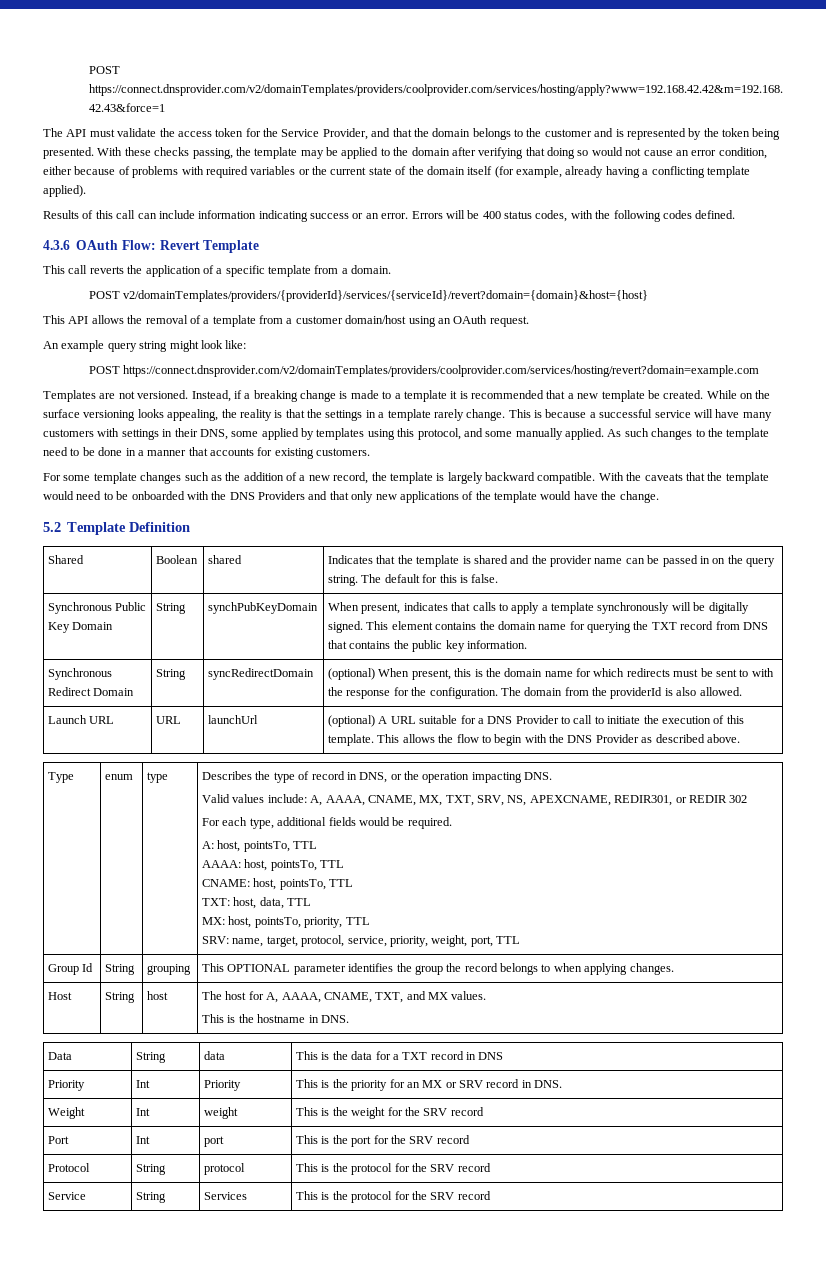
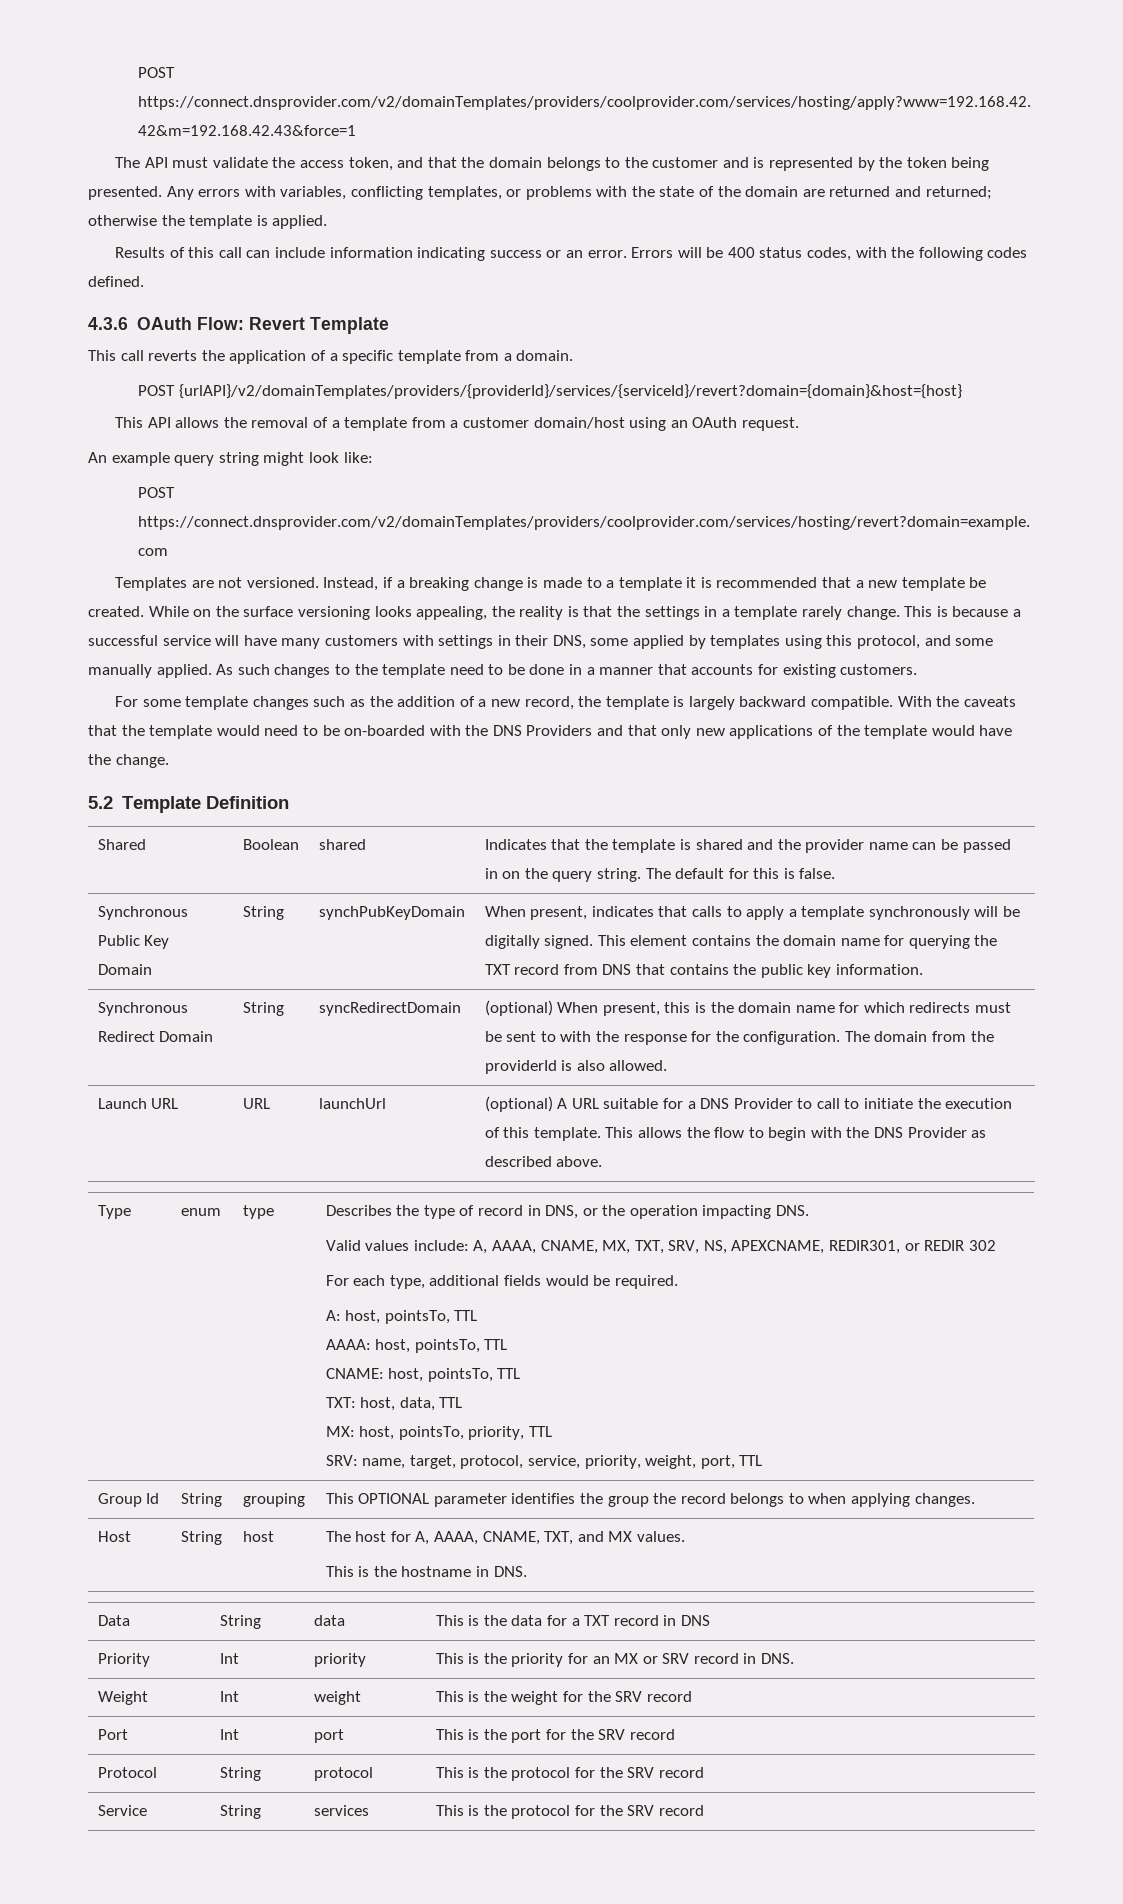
- The API must validate the access token for the Service Provider, and that the domain belongs to the customer and is represented by the token being presented.
+ The API must validate the access token, and that the domain belongs to the customer and is represented by the token being presented.
- With these checks passing, the template may be applied to the domain after verifying that doing so would not cause an error condition, either because of problems with required variables or the current state of the domain itself (for example, already having a conflicting template applied).
+ Any errors with variables, conflicting templates, or problems with the state of the domain are returned and returned; otherwise the template is applied.
- POST v2/domainTemplates/providers/{providerId}/services/{serviceId}/revert?domain={domain}&host={host}
+ POST {urlAPI}/v2/domainTemplates/providers/{providerId}/services/{serviceId}/revert?domain={domain}&host={host}
- With the caveats that the template would need to be onboarded with the DNS Providers and that only new applications of the template would have the change.
+ With the caveats that the template would need to be on-boarded with the DNS Providers and that only new applications of the template would have the change.
- Priority | Int | Priority | This is the priority for an MX or SRV record in DNS.
+ Priority | Int | priority | This is the priority for an MX or SRV record in DNS.
- Service | String | Services | This is the protocol for the SRV record
+ Service | String | services | This is the protocol for the SRV record

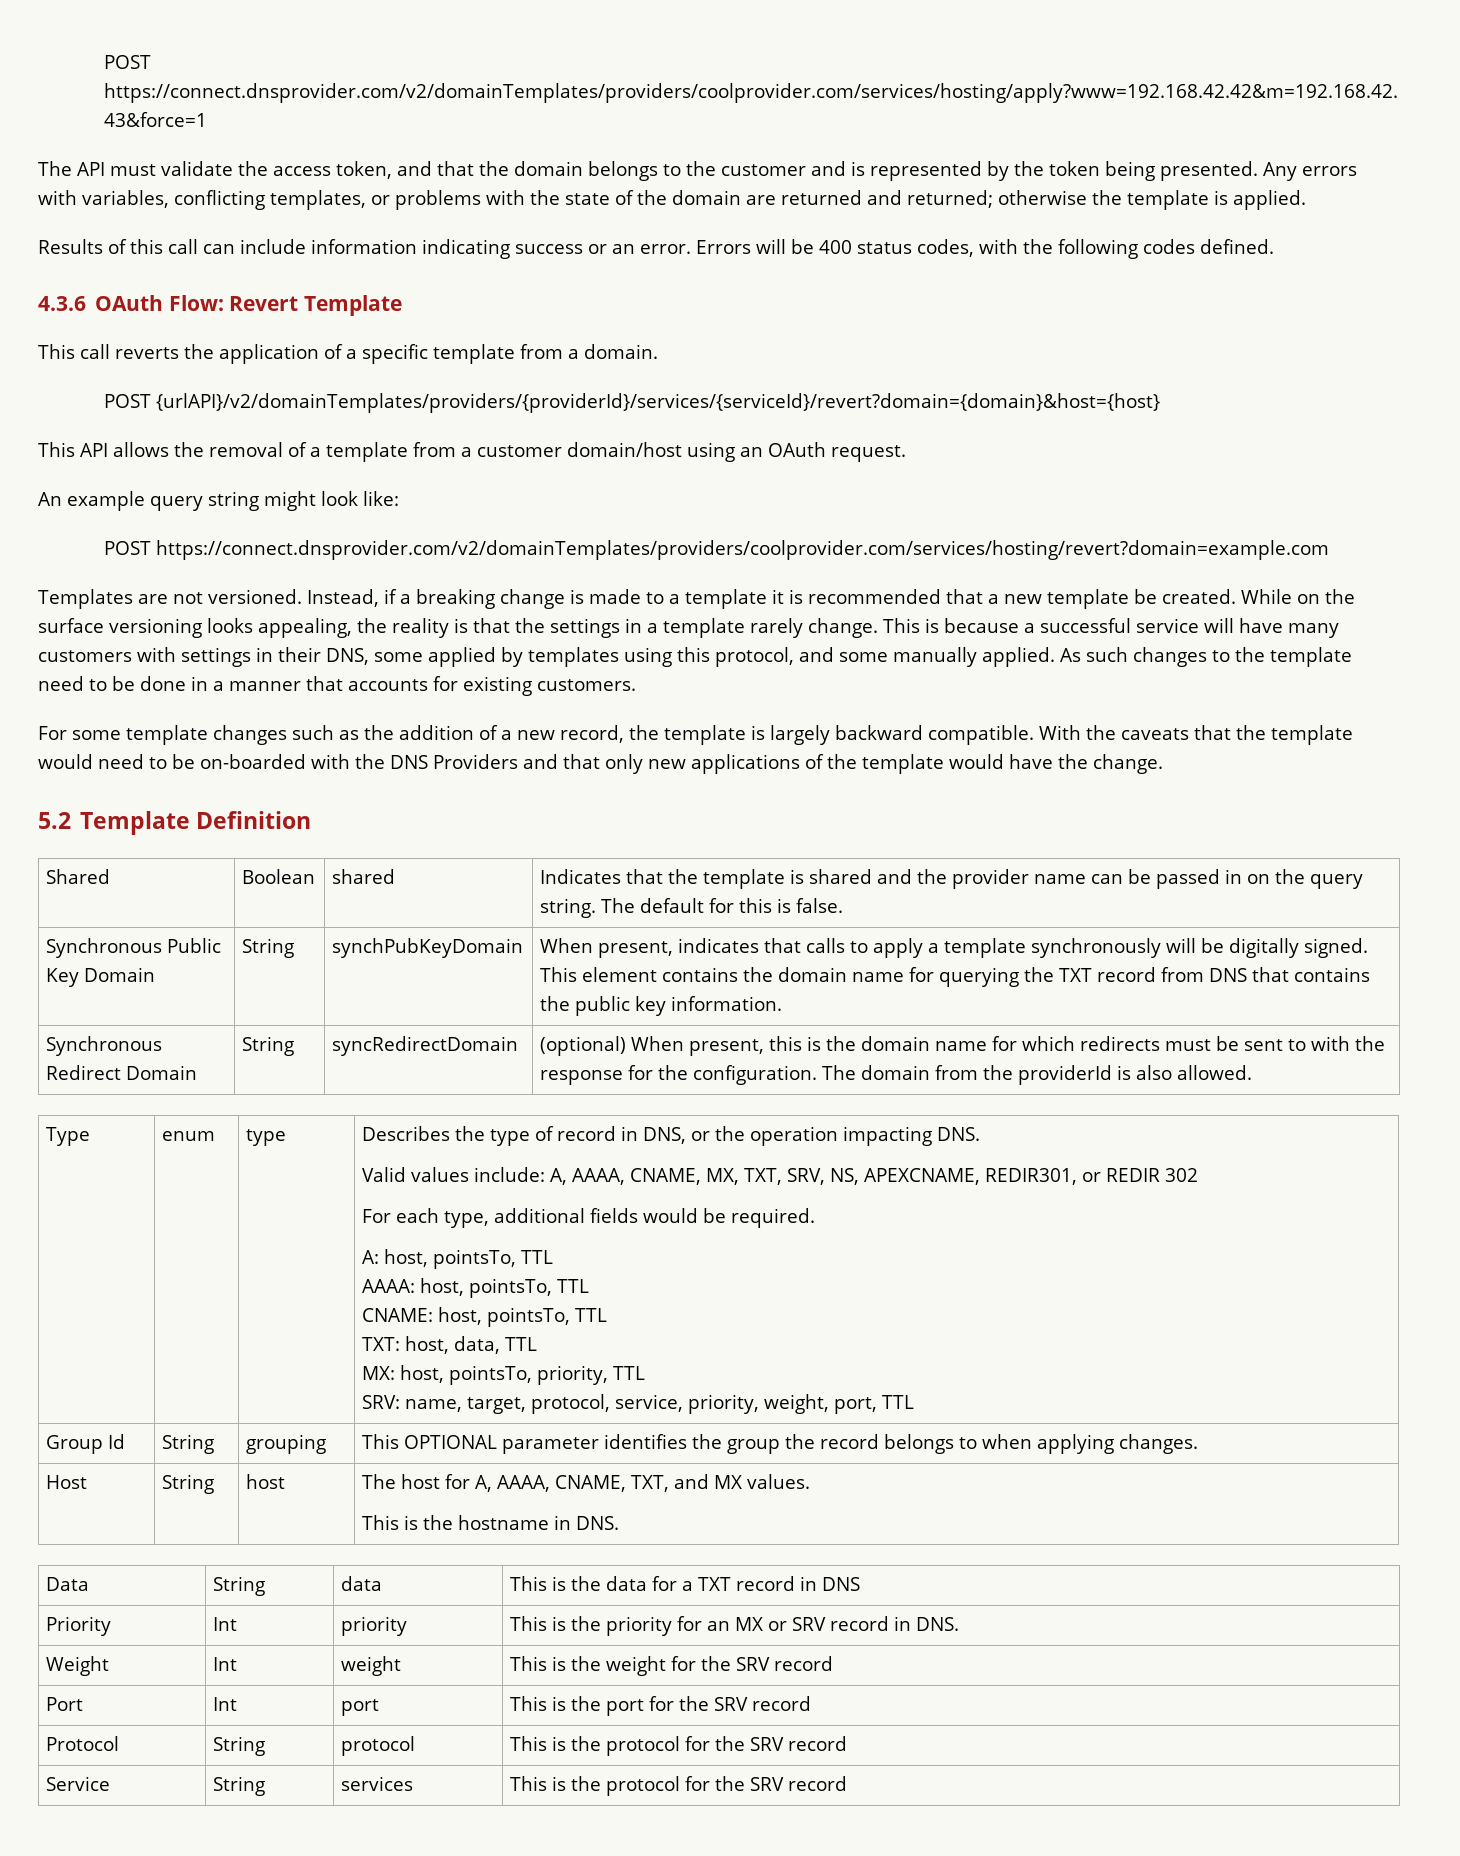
- Launch URL | URL | launchUrl | (optional) A URL suitable for a DNS Provider to call to initiate the execution of this template. This allows the flow to begin with the DNS Provider as described above.

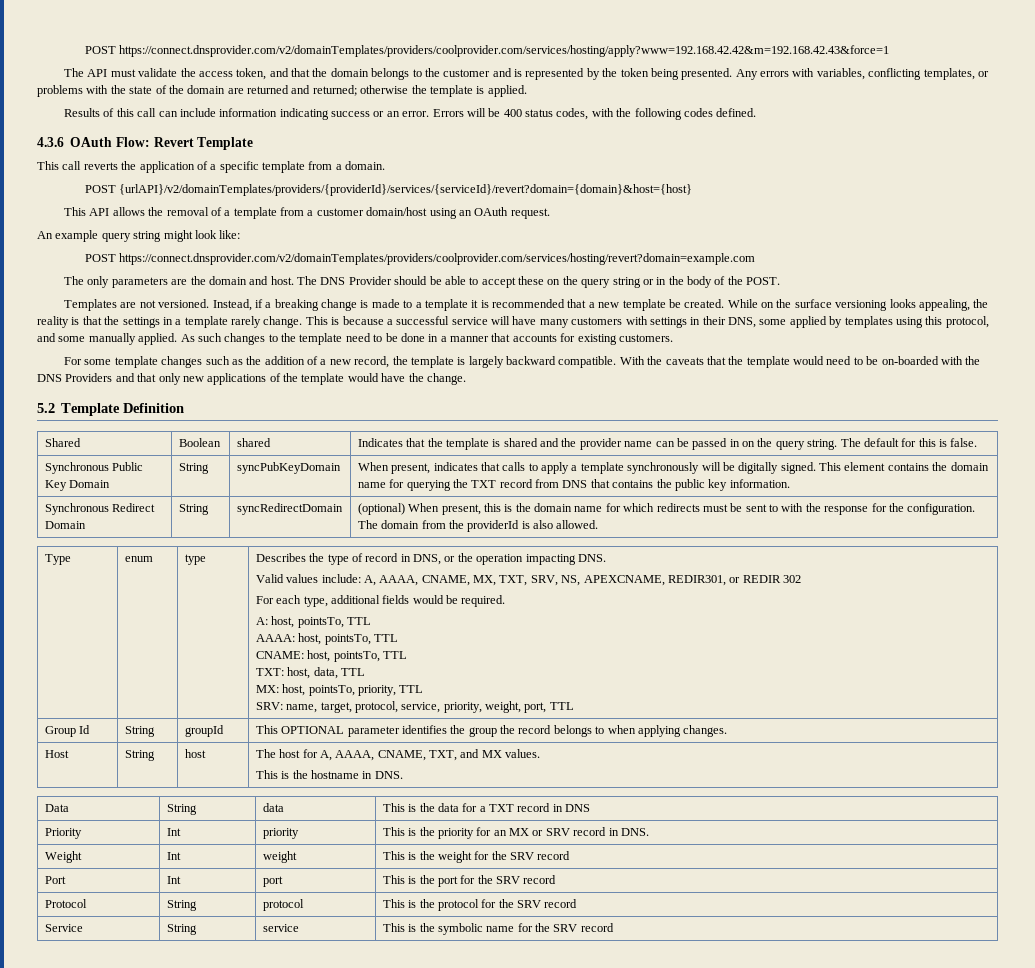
+ The only parameters are the domain and host. The DNS Provider should be able to accept these on the query string or in the body of the POST.
- Synchronous Public Key Domain | String | synchPubKeyDomain | When present, indicates that calls to apply a template synchronously will be digitally signed. This element contains the domain name for querying the TXT record from DNS that contains the public key information.
+ Synchronous Public Key Domain | String | syncPubKeyDomain | When present, indicates that calls to apply a template synchronously will be digitally signed. This element contains the domain name for querying the TXT record from DNS that contains the public key information.
- Group Id | String | grouping | This OPTIONAL parameter identifies the group the record belongs to when applying changes.
+ Group Id | String | groupId | This OPTIONAL parameter identifies the group the record belongs to when applying changes.
- Service | String | services | This is the protocol for the SRV record
+ Service | String | service | This is the symbolic name for the SRV record

